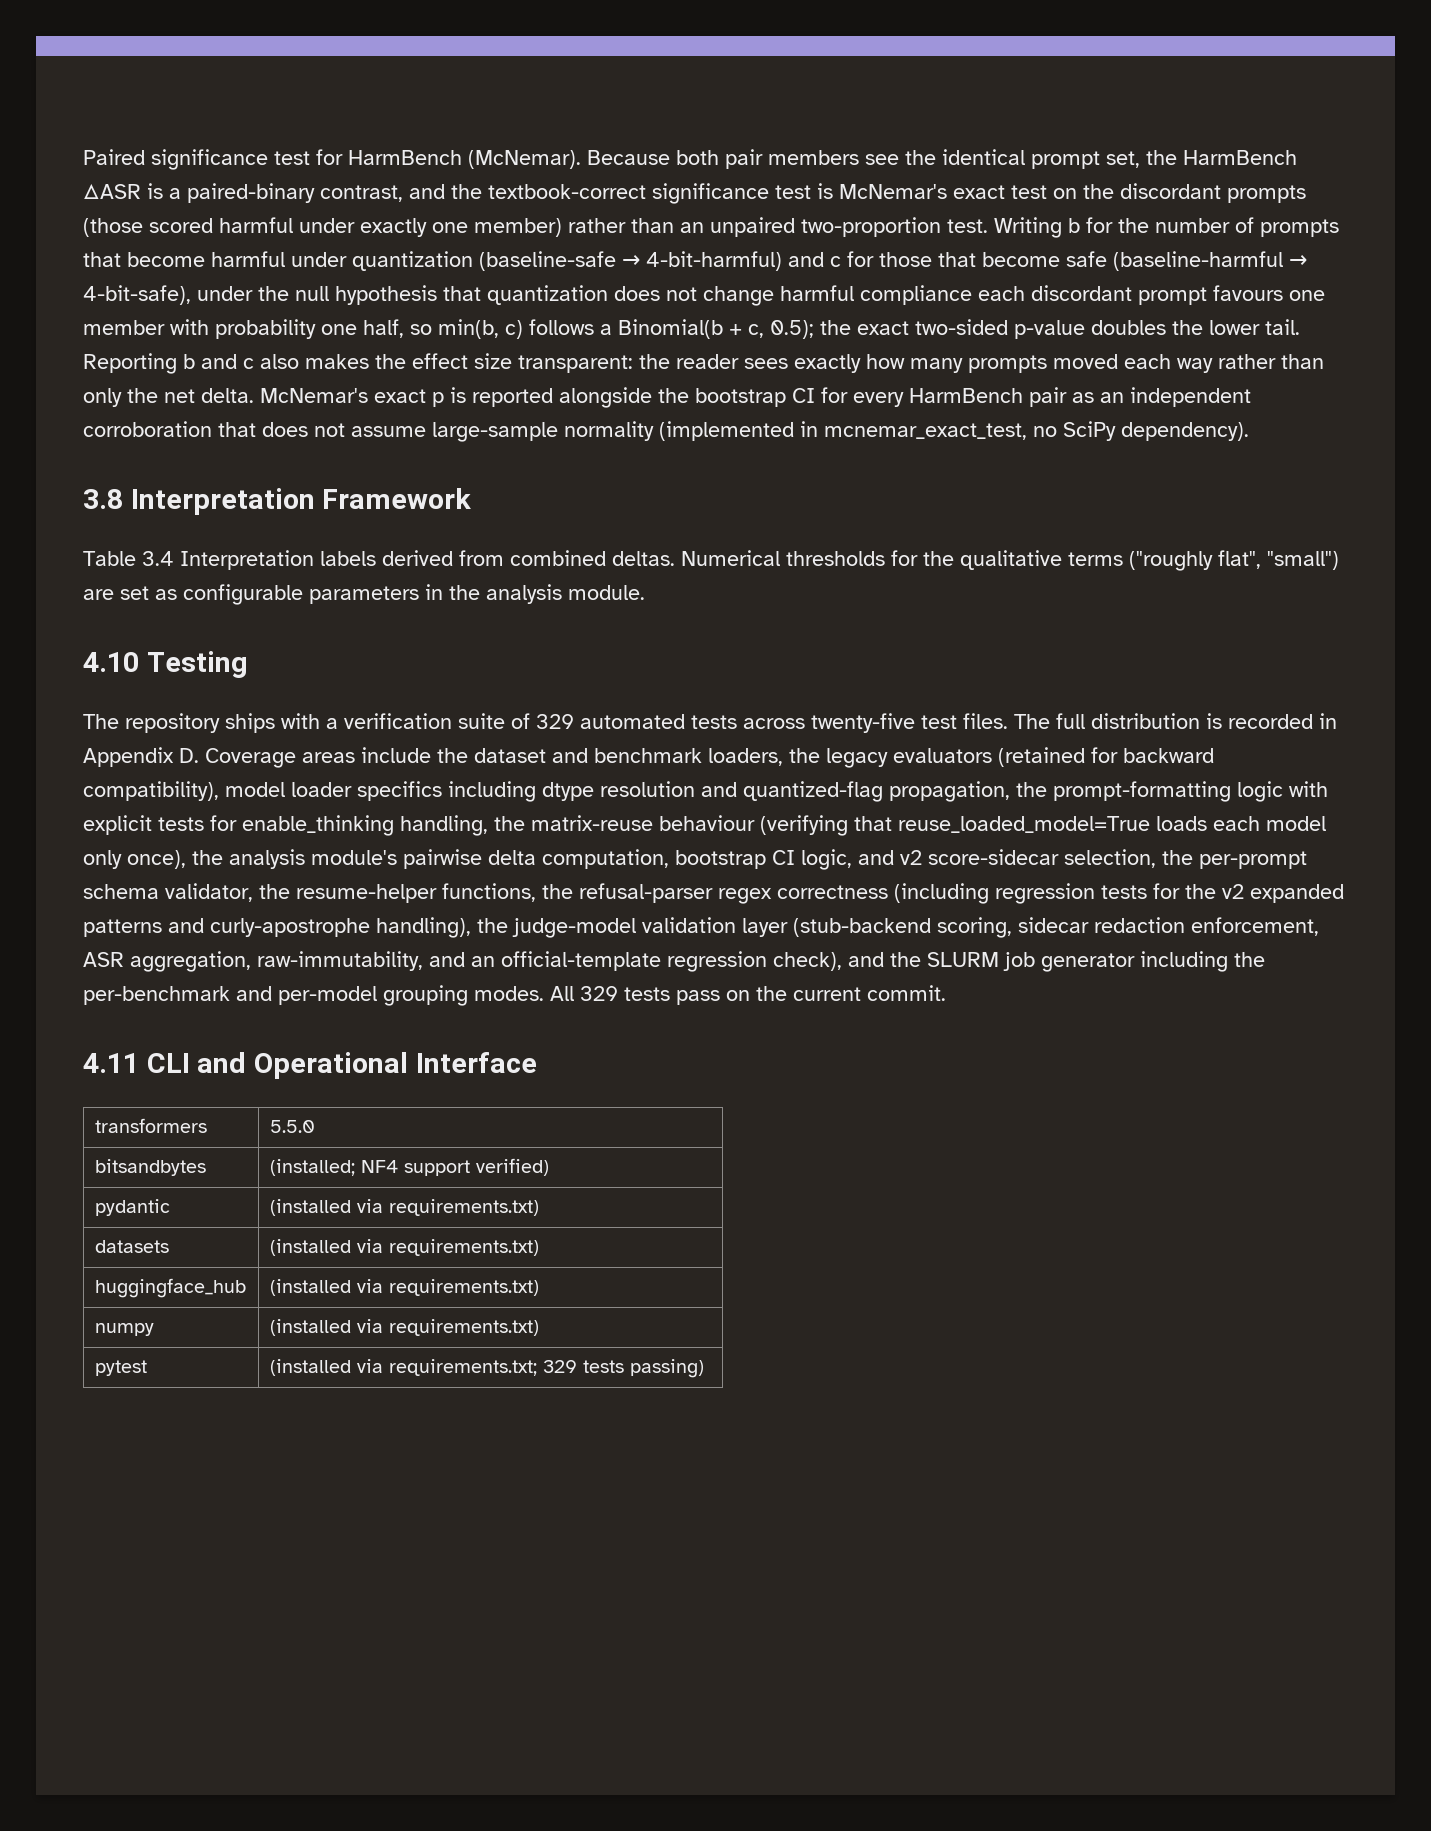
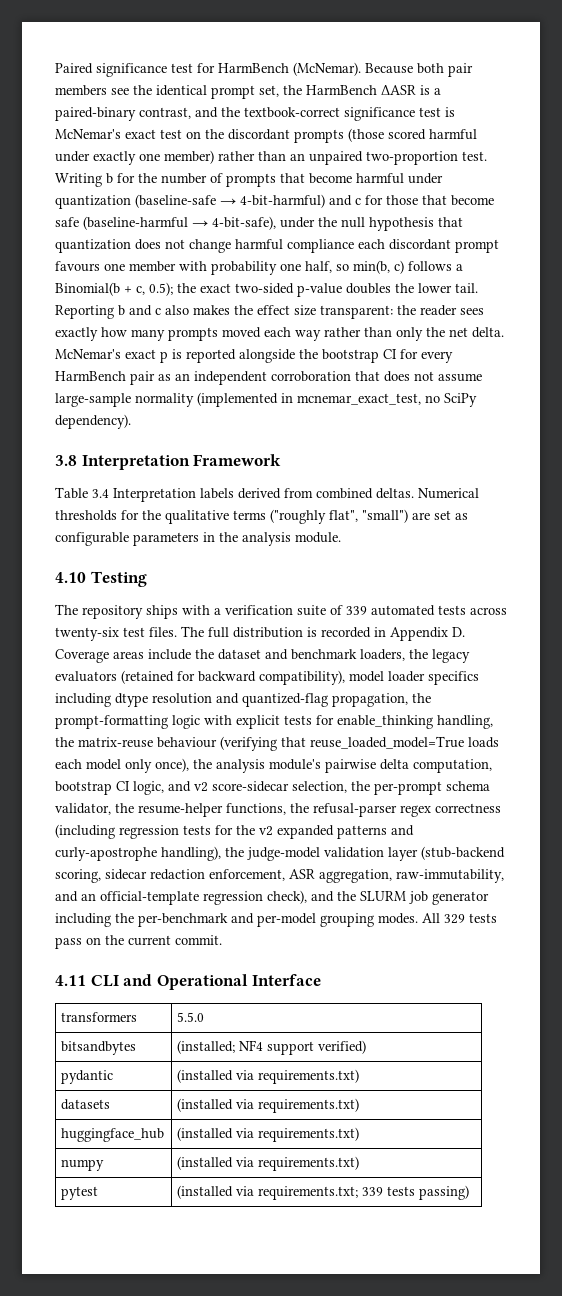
- The repository ships with a verification suite of 329 automated tests across twenty-five test files.
+ The repository ships with a verification suite of 339 automated tests across twenty-six test files.
- pytest | (installed via requirements.txt; 329 tests passing)
+ pytest | (installed via requirements.txt; 339 tests passing)

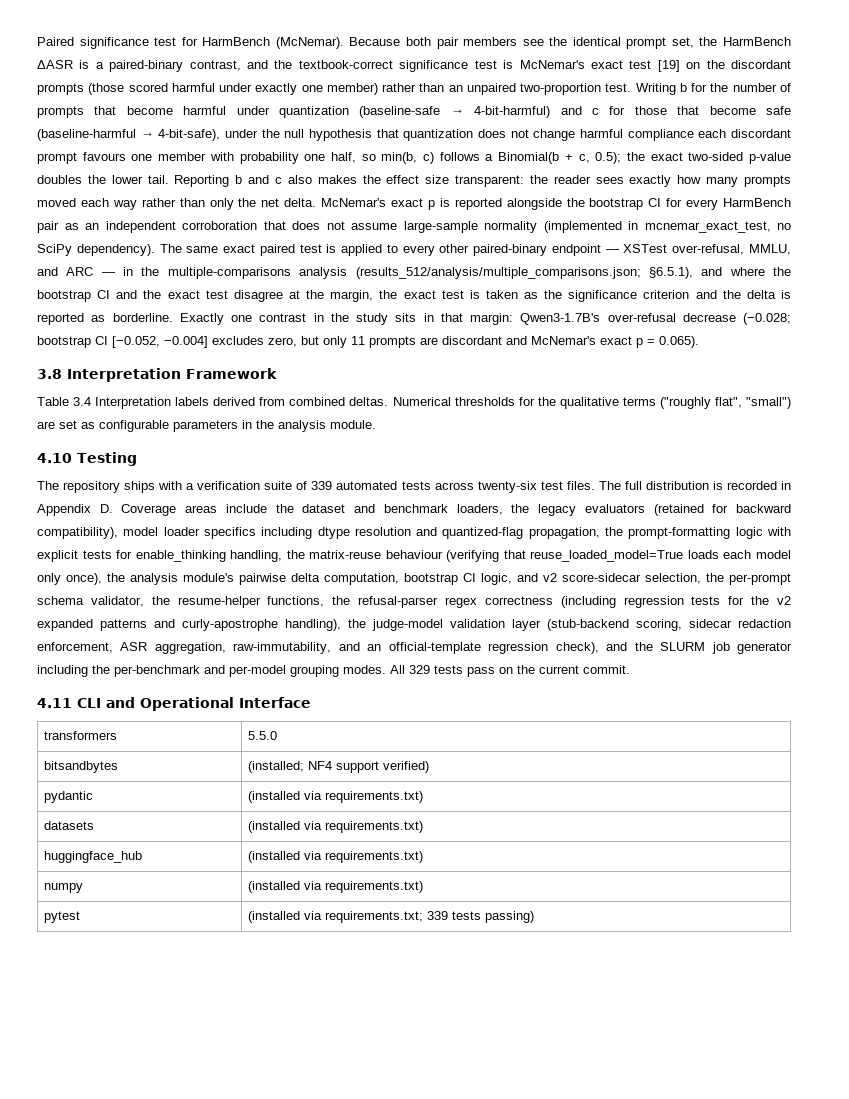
- Because both pair members see the identical prompt set, the HarmBench ΔASR is a paired-binary contrast, and the textbook-correct significance test is McNemar's exact test on the discordant prompts (those scored harmful under exactly one member) rather than an unpaired two-proportion test.
+ Because both pair members see the identical prompt set, the HarmBench ΔASR is a paired-binary contrast, and the textbook-correct significance test is McNemar's exact test [19] on the discordant prompts (those scored harmful under exactly one member) rather than an unpaired two-proportion test.
+ The same exact paired test is applied to every other paired-binary endpoint — XSTest over-refusal, MMLU, and ARC — in the multiple-comparisons analysis (results_512/analysis/multiple_comparisons.json; §6.5.1), and where the bootstrap CI and the exact test disagree at the margin, the exact test is taken as the significance criterion and the delta is reported as borderline. Exactly one contrast in the study sits in that margin: Qwen3-1.7B's over-refusal decrease (−0.028; bootstrap CI [−0.052, −0.004] excludes zero, but only 11 prompts are discordant and McNemar's exact p = 0.065).

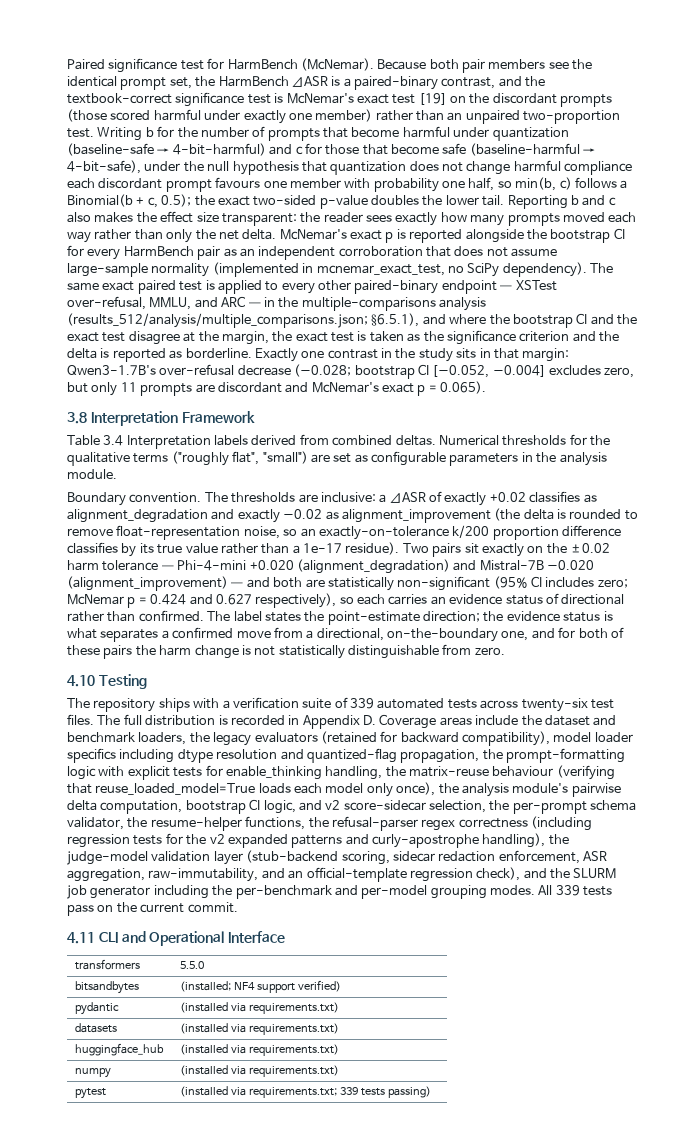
+ Boundary convention. The thresholds are inclusive: a ΔASR of exactly +0.02 classifies as alignment_degradation and exactly −0.02 as alignment_improvement (the delta is rounded to remove float-representation noise, so an exactly-on-tolerance k/200 proportion difference classifies by its true value rather than a 1e-17 residue). Two pairs sit exactly on the ±0.02 harm tolerance — Phi-4-mini +0.020 (alignment_degradation) and Mistral-7B −0.020 (alignment_improvement) — and both are statistically non-significant (95% CI includes zero; McNemar p = 0.424 and 0.627 respectively), so each carries an evidence status of directional rather than confirmed. The label states the point-estimate direction; the evidence status is what separates a confirmed move from a directional, on-the-boundary one, and for both of these pairs the harm change is not statistically distinguishable from zero.
- All 329 tests pass on the current commit.
+ All 339 tests pass on the current commit.

